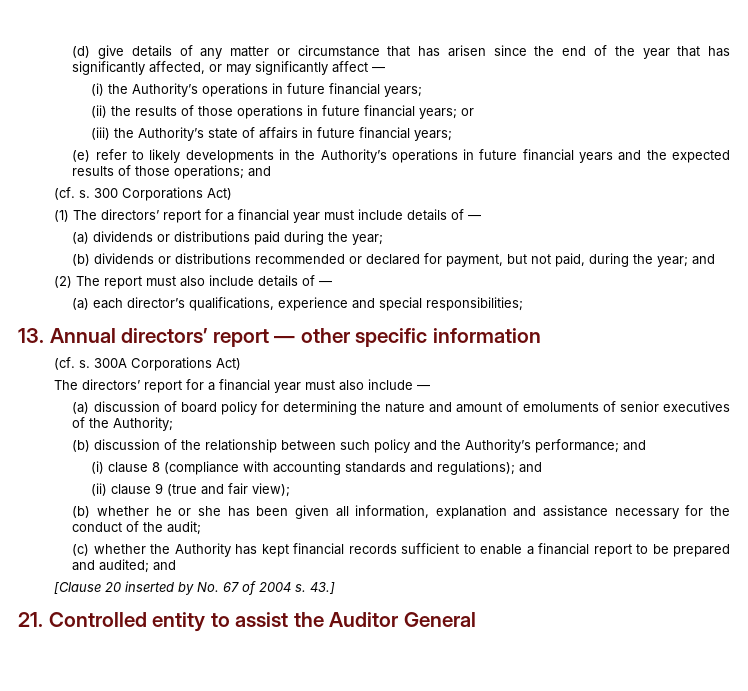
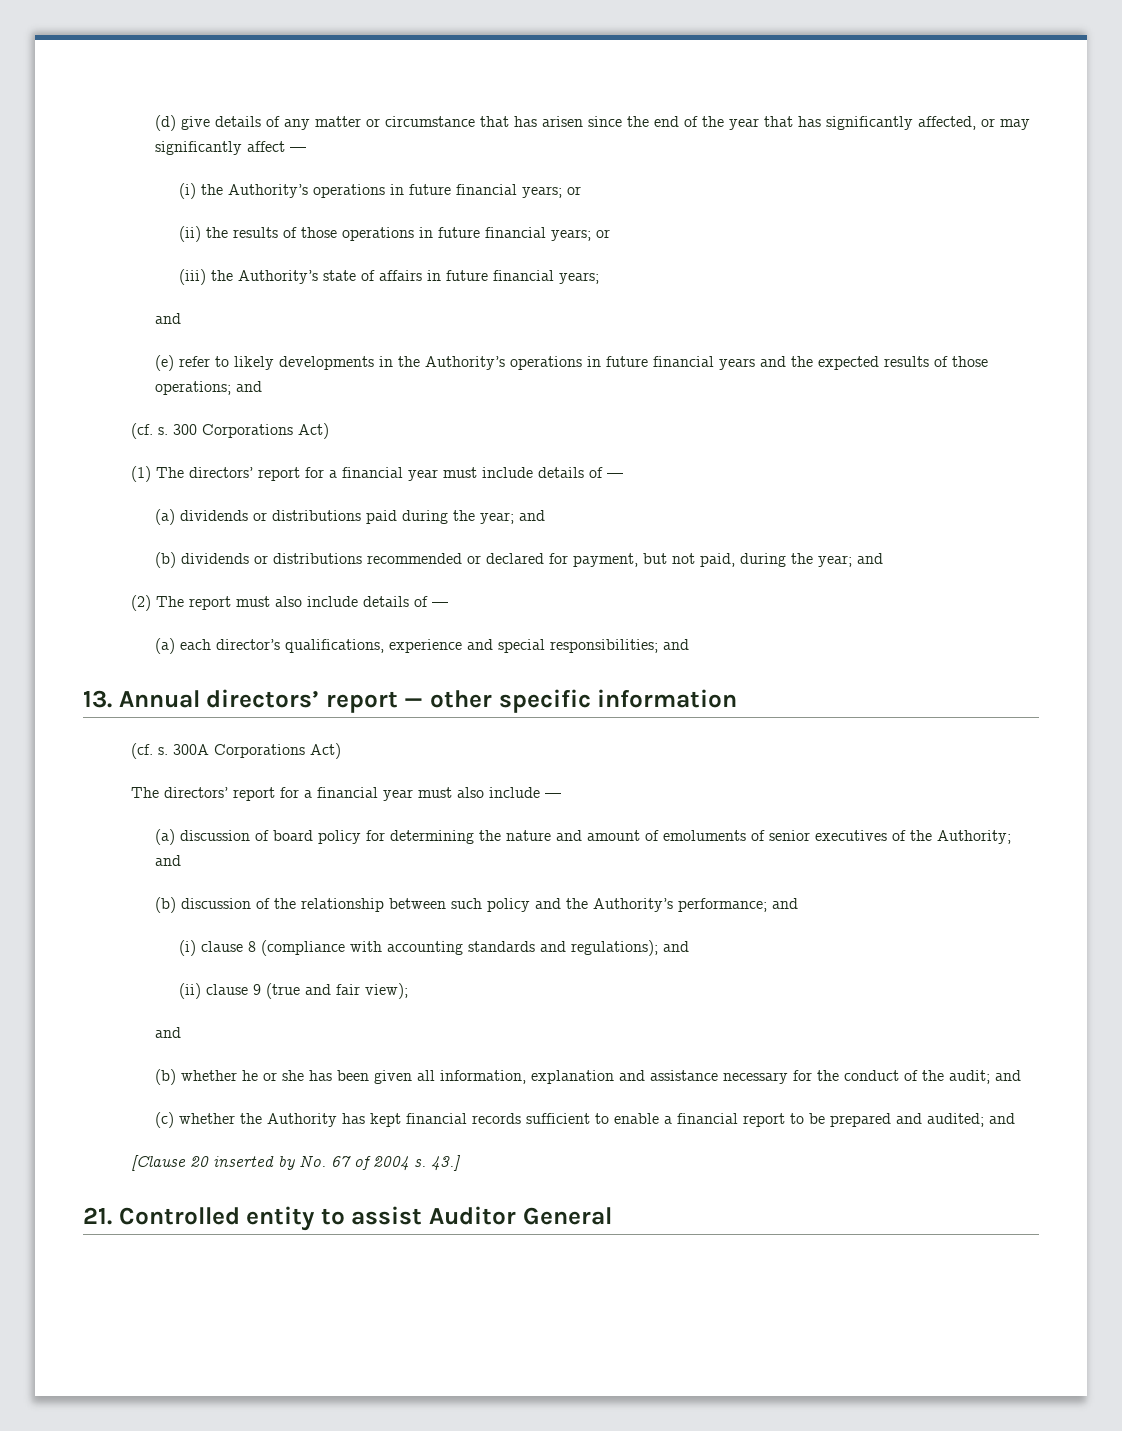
- (i) the Authority’s operations in future financial years;
+ (i) the Authority’s operations in future financial years; or
  (iii) the Authority’s state of affairs in future financial years;
+ and
- (a) dividends or distributions paid during the year;
+ (a) dividends or distributions paid during the year; and
- (a) each director’s qualifications, experience and special responsibilities;
+ (a) each director’s qualifications, experience and special responsibilities; and
- (a) discussion of board policy for determining the nature and amount of emoluments of senior executives of the Authority;
+ (a) discussion of board policy for determining the nature and amount of emoluments of senior executives of the Authority; and
  (ii) clause 9 (true and fair view);
+ and
- (b) whether he or she has been given all information, explanation and assistance necessary for the conduct of the audit;
+ (b) whether he or she has been given all information, explanation and assistance necessary for the conduct of the audit; and
- 21. Controlled entity to assist the Auditor General
+ 21. Controlled entity to assist Auditor General

